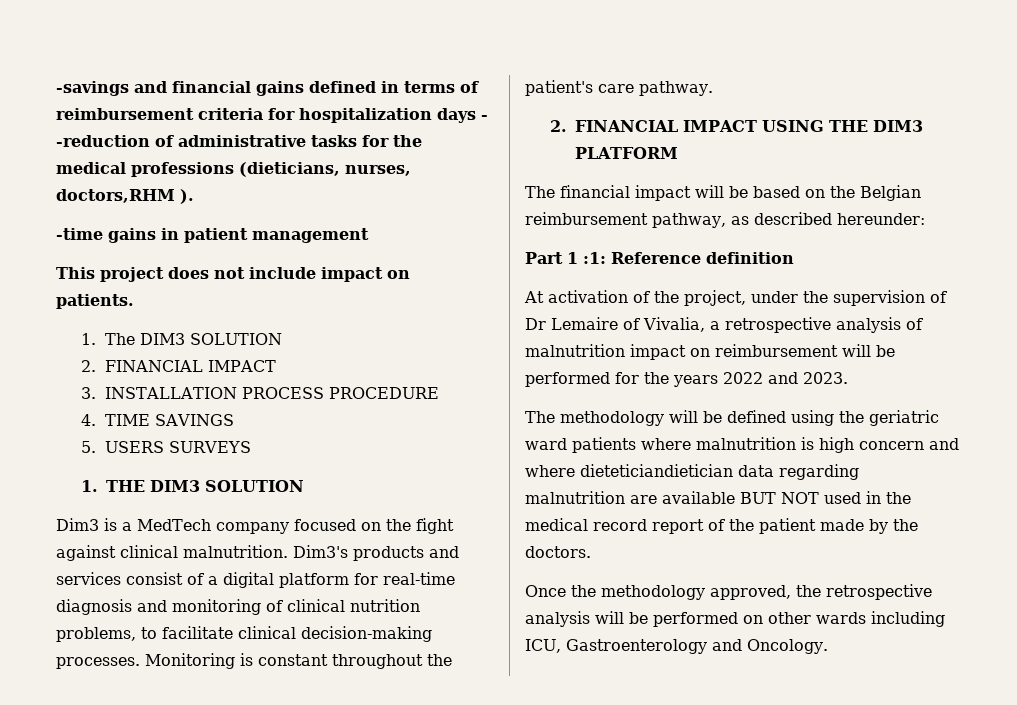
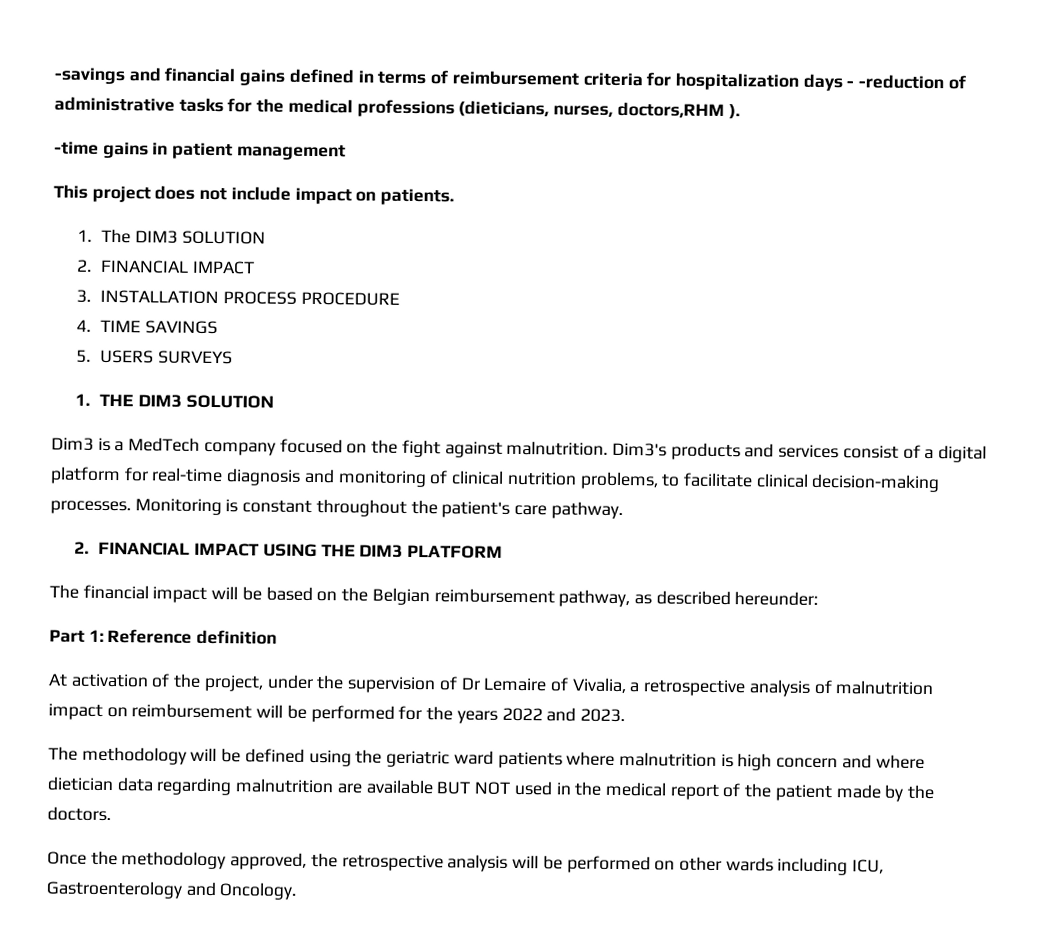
- Dim3 is a MedTech company focused on the fight against clinical malnutrition.
+ Dim3 is a MedTech company focused on the fight against malnutrition.
- Part 1 :1: Reference definition
+ Part 1: Reference definition
- The methodology will be defined using the geriatric ward patients where malnutrition is high concern and where dieteticiandietician data regarding malnutrition are available BUT NOT used in the medical record report of the patient made by the doctors.
+ The methodology will be defined using the geriatric ward patients where malnutrition is high concern and where dietician data regarding malnutrition are available BUT NOT used in the medical report of the patient made by the doctors.

